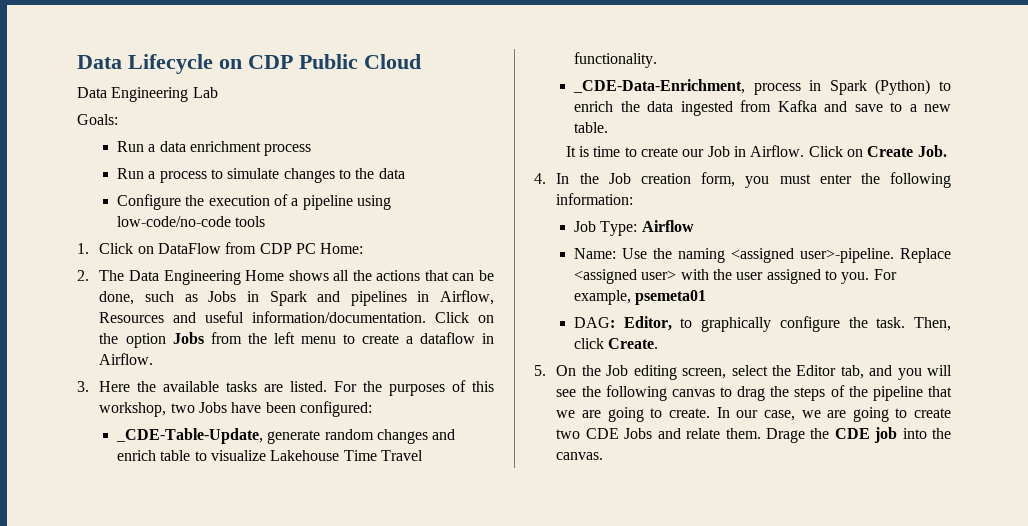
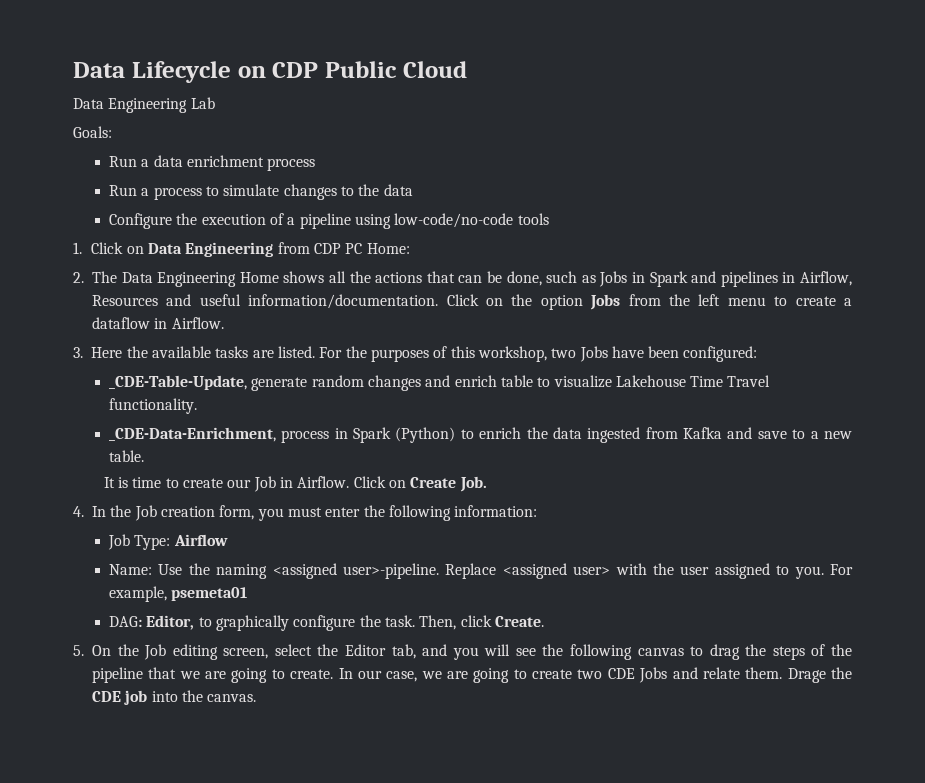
- 1. Click on DataFlow from CDP PC Home:
+ 1. Click on Data Engineering from CDP PC Home:

